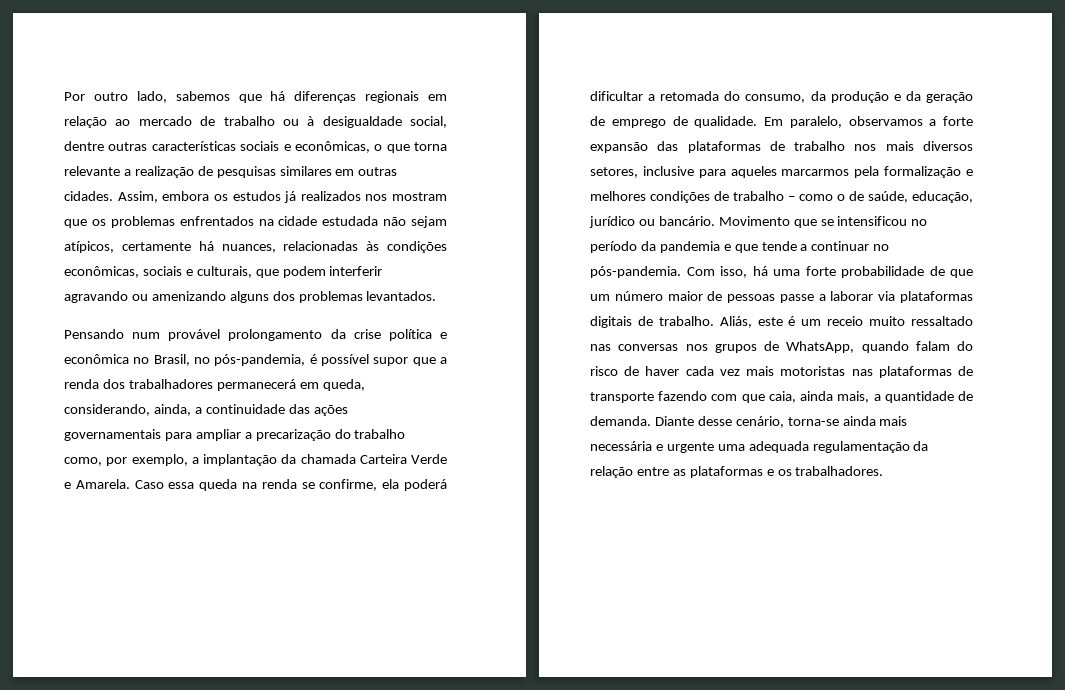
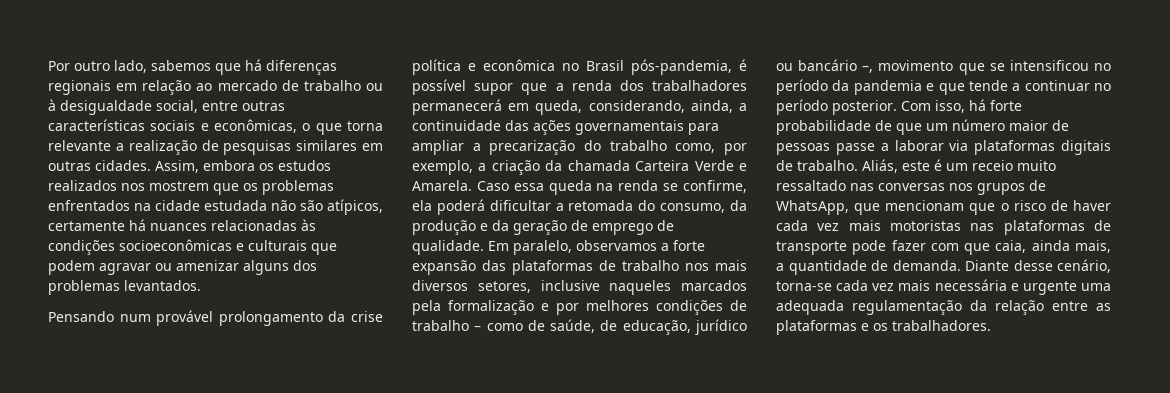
- Por outro lado, sabemos que há diferenças regionais em relação ao mercado de trabalho ou à desigualdade social, dentre outras características sociais e econômicas, o que torna relevante a realização de pesquisas similares em outras cidades.
+ Por outro lado, sabemos que há diferenças regionais em relação ao mercado de trabalho ou à desigualdade social, entre outras características sociais e econômicas, o que torna relevante a realização de pesquisas similares em outras cidades.
- Assim, embora os estudos já realizados nos mostram que os problemas enfrentados na cidade estudada não sejam atípicos, certamente há nuances, relacionadas às condições econômicas, sociais e culturais, que podem interferir agravando ou amenizando alguns dos problemas levantados.
+ Assim, embora os estudos realizados nos mostrem que os problemas enfrentados na cidade estudada não são atípicos, certamente há nuances relacionadas às condições socioeconômicas e culturais que podem agravar ou amenizar alguns dos problemas levantados.
- Pensando num provável prolongamento da crise política e econômica no Brasil, no pós-pandemia, é possível supor que a renda dos trabalhadores permanecerá em queda, considerando, ainda, a continuidade das ações governamentais para ampliar a precarização do trabalho como, por exemplo, a implantação da chamada Carteira Verde e Amarela.
+ Pensando num provável prolongamento da crise política e econômica no Brasil pós-pandemia, é possível supor que a renda dos trabalhadores permanecerá em queda, considerando, ainda, a continuidade das ações governamentais para ampliar a precarização do trabalho como, por exemplo, a criação da chamada Carteira Verde e Amarela.
- Em paralelo, observamos a forte expansão das plataformas de trabalho nos mais diversos setores, inclusive para aqueles marcarmos pela formalização e melhores condições de trabalho – como o de saúde, educação, jurídico ou bancário. Movimento que se intensificou no período da pandemia e que tende a continuar no pós-pandemia.
+ Em paralelo, observamos a forte expansão das plataformas de trabalho nos mais diversos setores, inclusive naqueles marcados pela formalização e por melhores condições de trabalho – como de saúde, de educação, jurídico ou bancário –, movimento que se intensificou no período da pandemia e que tende a continuar no período posterior.
- Com isso, há uma forte probabilidade de que um número maior de pessoas passe a laborar via plataformas digitais de trabalho.
+ Com isso, há forte probabilidade de que um número maior de pessoas passe a laborar via plataformas digitais de trabalho.
- Aliás, este é um receio muito ressaltado nas conversas nos grupos de WhatsApp, quando falam do risco de haver cada vez mais motoristas nas plataformas de transporte fazendo com que caia, ainda mais, a quantidade de demanda.
+ Aliás, este é um receio muito ressaltado nas conversas nos grupos de WhatsApp, que mencionam que o risco de haver cada vez mais motoristas nas plataformas de transporte pode fazer com que caia, ainda mais, a quantidade de demanda.
- Diante desse cenário, torna-se ainda mais necessária e urgente uma adequada regulamentação da relação entre as plataformas e os trabalhadores.
+ Diante desse cenário, torna-se cada vez mais necessária e urgente uma adequada regulamentação da relação entre as plataformas e os trabalhadores.

